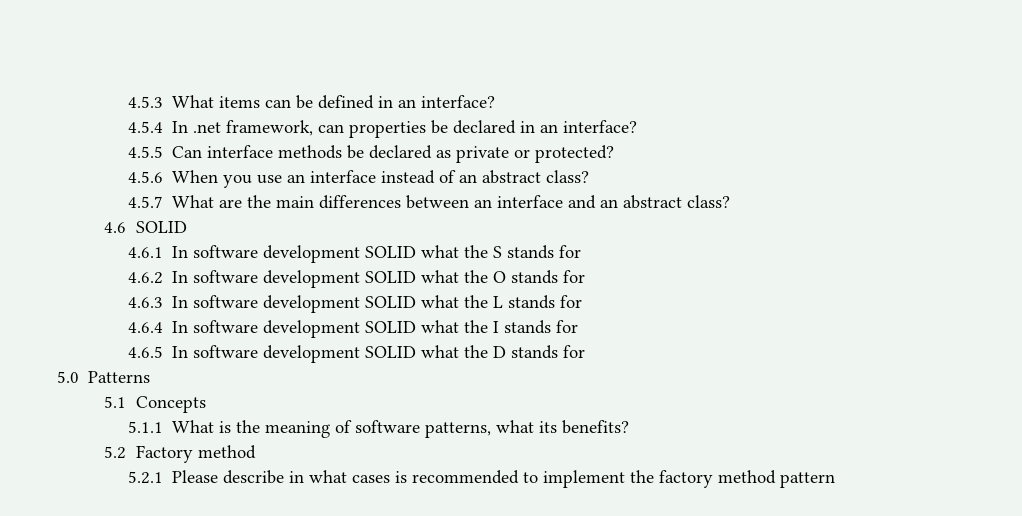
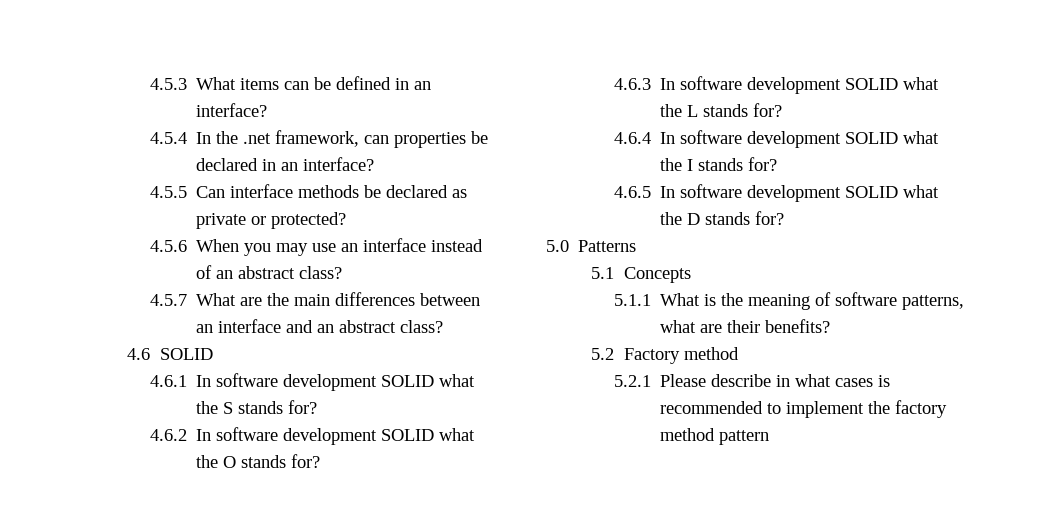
- 4.5.4 In .net framework, can properties be declared in an interface?
+ 4.5.4 In the .net framework, can properties be declared in an interface?
- 4.5.6 When you use an interface instead of an abstract class?
+ 4.5.6 When you may use an interface instead of an abstract class?
- 4.6.1 In software development SOLID what the S stands for
+ 4.6.1 In software development SOLID what the S stands for?
- 4.6.2 In software development SOLID what the O stands for
+ 4.6.2 In software development SOLID what the O stands for?
- 4.6.3 In software development SOLID what the L stands for
+ 4.6.3 In software development SOLID what the L stands for?
- 4.6.4 In software development SOLID what the I stands for
+ 4.6.4 In software development SOLID what the I stands for?
- 4.6.5 In software development SOLID what the D stands for
+ 4.6.5 In software development SOLID what the D stands for?
- 5.1.1 What is the meaning of software patterns, what its benefits?
+ 5.1.1 What is the meaning of software patterns, what are their benefits?

